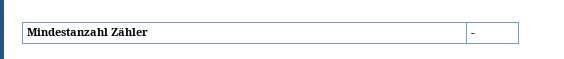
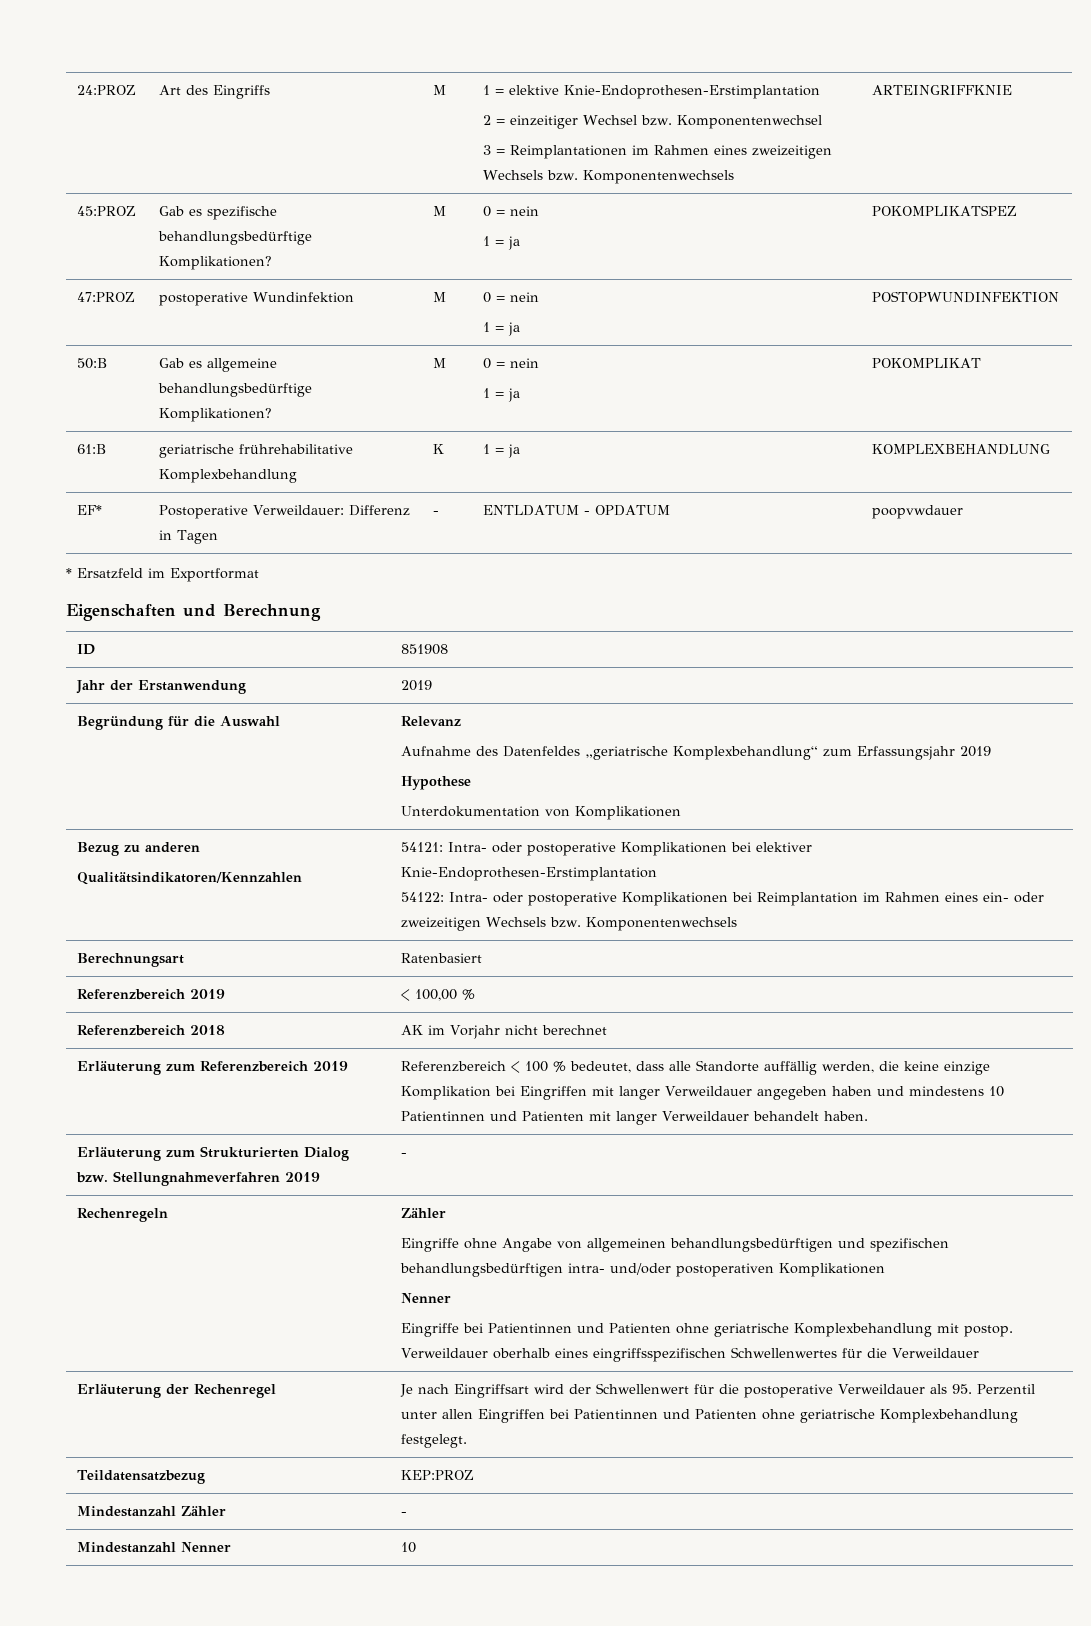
+ 24:PROZ | Art des Eingriffs | M | 1 = elektive Knie-Endoprothesen-Erstimplantation
+ 2 = einzeitiger Wechsel bzw. Komponentenwechsel
+ 3 = Reimplantationen im Rahmen eines zweizeitigen Wechsels bzw. Komponentenwechsels | ARTEINGRIFFKNIE
+ 45:PROZ | Gab es spezifische behandlungsbedürftige Komplikationen? | M | 0 = nein
+ 1 = ja | POKOMPLIKATSPEZ
+ 47:PROZ | postoperative Wundinfektion | M | 0 = nein
+ 1 = ja | POSTOPWUNDINFEKTION
+ 50:B | Gab es allgemeine behandlungsbedürftige Komplikationen? | M | 0 = nein
+ 1 = ja | POKOMPLIKAT
+ 61:B | geriatrische frührehabilitative Komplexbehandlung | K | 1 = ja | KOMPLEXBEHANDLUNG
+ EF* | Postoperative Verweildauer: Differenz in Tagen | - | ENTLDATUM - OPDATUM | poopvwdauer
+ * Ersatzfeld im Exportformat
+ Eigenschaften und Berechnung
+ ID | 851908
+ Jahr der Erstanwendung | 2019
+ Begründung für die Auswahl | Relevanz
+ Aufnahme des Datenfeldes „geriatrische Komplexbehandlung“ zum Erfassungsjahr 2019
+ Hypothese
+ Unterdokumentation von Komplikationen
+ Bezug zu anderen
+ Qualitätsindikatoren/Kennzahlen | 54121: Intra- oder postoperative Komplikationen bei elektiver Knie-Endoprothesen-Erstimplantation
+ 54122: Intra- oder postoperative Komplikationen bei Reimplantation im Rahmen eines ein- oder zweizeitigen Wechsels bzw. Komponentenwechsels
+ Berechnungsart | Ratenbasiert
+ Referenzbereich 2019 | < 100,00 %
+ Referenzbereich 2018 | AK im Vorjahr nicht berechnet
+ Erläuterung zum Referenzbereich 2019 | Referenzbereich < 100 % bedeutet, dass alle Standorte auffällig werden, die keine einzige Komplikation bei Eingriffen mit langer Verweildauer angegeben haben und mindestens 10 Patientinnen und Patienten mit langer Verweildauer behandelt haben.
+ Erläuterung zum Strukturierten Dialog bzw. Stellungnahmeverfahren 2019 | -
+ Rechenregeln | Zähler
+ Eingriffe ohne Angabe von allgemeinen behandlungsbedürftigen und spezifischen behandlungsbedürftigen intra- und/oder postoperativen Komplikationen
+ Nenner
+ Eingriffe bei Patientinnen und Patienten ohne geriatrische Komplexbehandlung mit postop. Verweildauer oberhalb eines eingriffsspezifischen Schwellenwertes für die Verweildauer
+ Erläuterung der Rechenregel | Je nach Eingriffsart wird der Schwellenwert für die postoperative Verweildauer als 95. Perzentil unter allen Eingriffen bei Patientinnen und Patienten ohne geriatrische Komplexbehandlung festgelegt.
+ Teildatensatzbezug | KEP:PROZ
+ Mindestanzahl Nenner | 10

